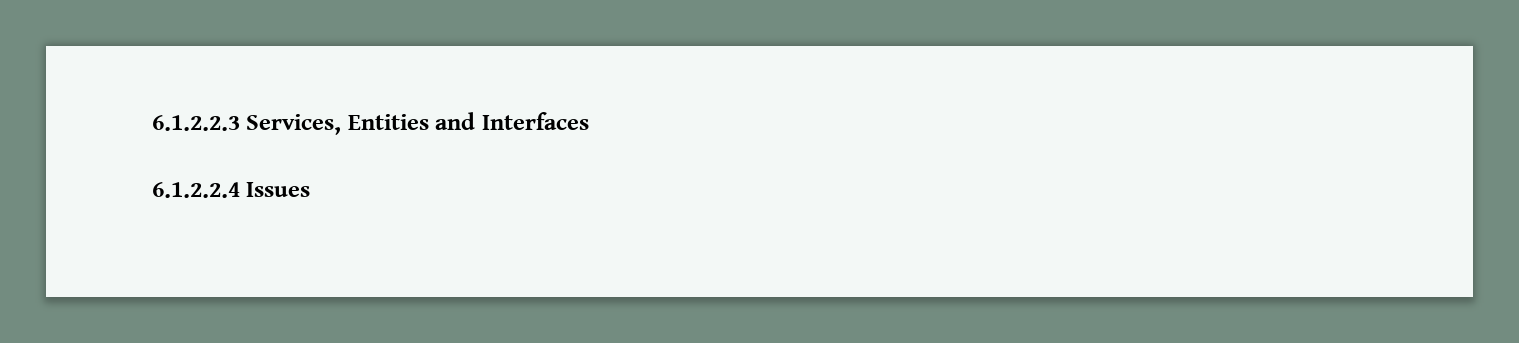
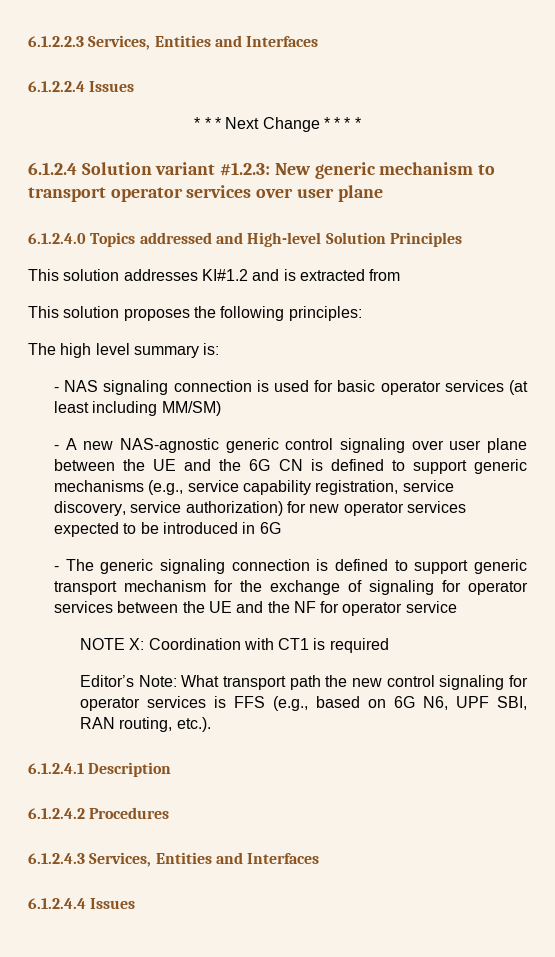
+ * * * Next Change * * * *
+ 6.1.2.4 Solution variant #1.2.3: New generic mechanism to transport operator services over user plane
+ 6.1.2.4.0 Topics addressed and High-level Solution Principles
+ This solution addresses KI#1.2 and is extracted from
+ This solution proposes the following principles:
+ The high level summary is:
+ - NAS signaling connection is used for basic operator services (at least including MM/SM)
+ - A new NAS-agnostic generic control signaling over user plane between the UE and the 6G CN is defined to support generic mechanisms (e.g., service capability registration, service discovery, service authorization) for new operator services expected to be introduced in 6G
+ - The generic signaling connection is defined to support generic transport mechanism for the exchange of signaling for operator services between the UE and the NF for operator service
+ NOTE X: Coordination with CT1 is required
+ Editor’s Note: What transport path the new control signaling for operator services is FFS (e.g., based on 6G N6, UPF SBI, RAN routing, etc.).
+ 6.1.2.4.1 Description
+ 6.1.2.4.2 Procedures
+ 6.1.2.4.3 Services, Entities and Interfaces
+ 6.1.2.4.4 Issues

